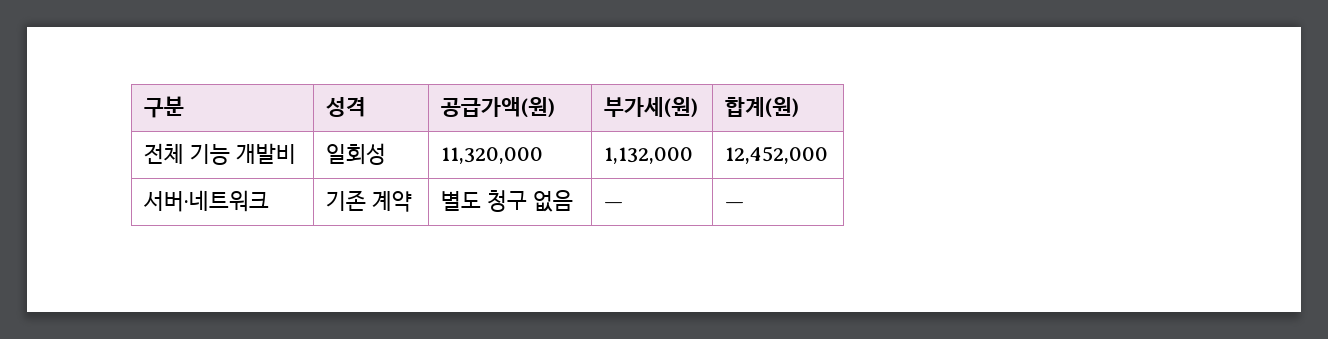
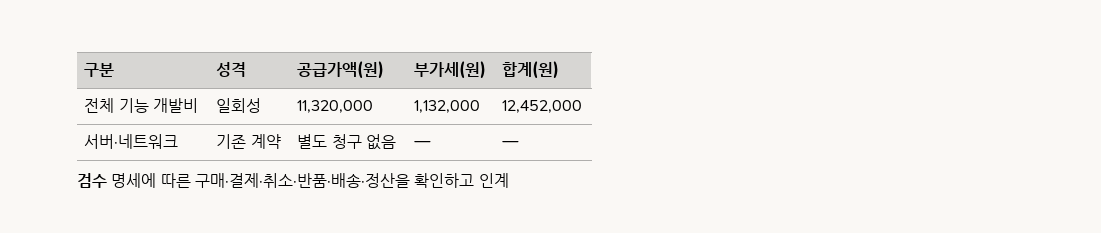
+ 검수 명세에 따른 구매·결제·취소·반품·배송·정산을 확인하고 인계

